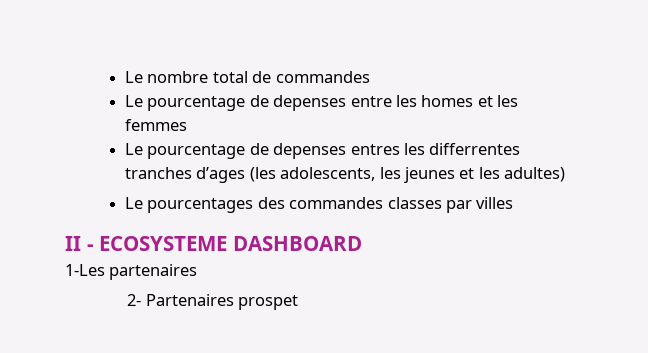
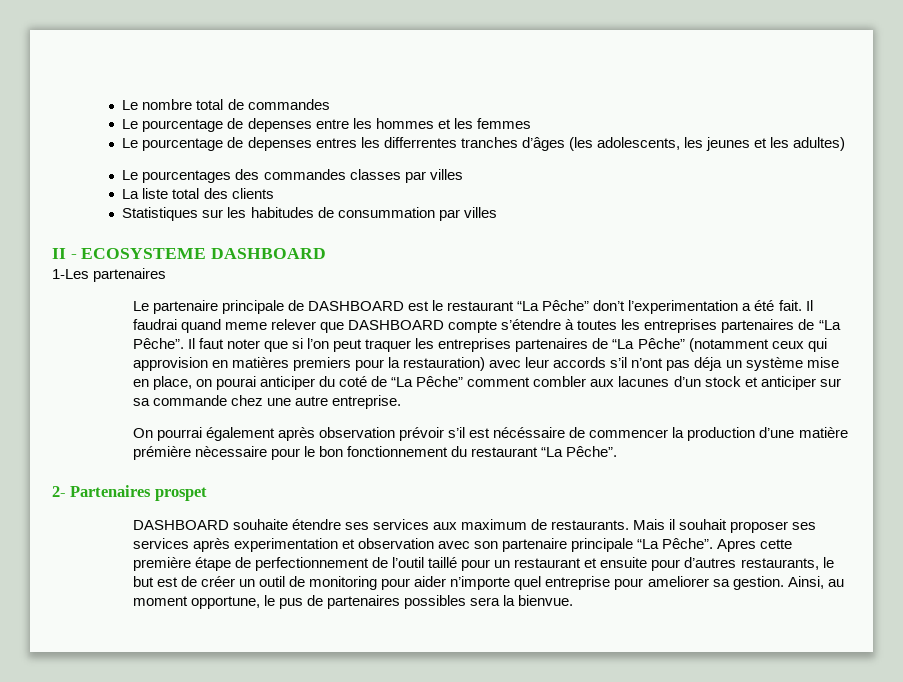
- Le pourcentage de depenses entre les homes et les femmes
+ Le pourcentage de depenses entre les hommes et les femmes
- Le pourcentage de depenses entres les differrentes tranches d’ages (les adolescents, les jeunes et les adultes)
+ Le pourcentage de depenses entres les differrentes tranches d’âges (les adolescents, les jeunes et les adultes)
+ La liste total des clients
+ Statistiques sur les habitudes de consummation par villes
+ Le partenaire principale de DASHBOARD est le restaurant “La Pêche” don’t l’experimentation a été fait. Il faudrai quand meme relever que DASHBOARD compte s’étendre à toutes les entreprises partenaires de “La Pêche”. Il faut noter que si l’on peut traquer les entreprises partenaires de “La Pêche” (notamment ceux qui approvision en matières premiers pour la restauration) avec leur accords s’il n’ont pas déja un système mise en place, on pourai anticiper du coté de “La Pêche” comment combler aux lacunes d’un stock et anticiper sur sa commande chez une autre entreprise.
+ On pourrai également après observation prévoir s’il est nécéssaire de commencer la production d’une matière prémière nècessaire pour le bon fonctionnement du restaurant “La Pêche”.
  2- Partenaires prospet
+ DASHBOARD souhaite étendre ses services aux maximum de restaurants. Mais il souhait proposer ses services après experimentation et observation avec son partenaire principale “La Pêche”. Apres cette première étape de perfectionnement de l’outil taillé pour un restaurant et ensuite pour d’autres restaurants, le but est de créer un outil de monitoring pour aider n’importe quel entreprise pour ameliorer sa gestion. Ainsi, au moment opportune, le pus de partenaires possibles sera la bienvue.

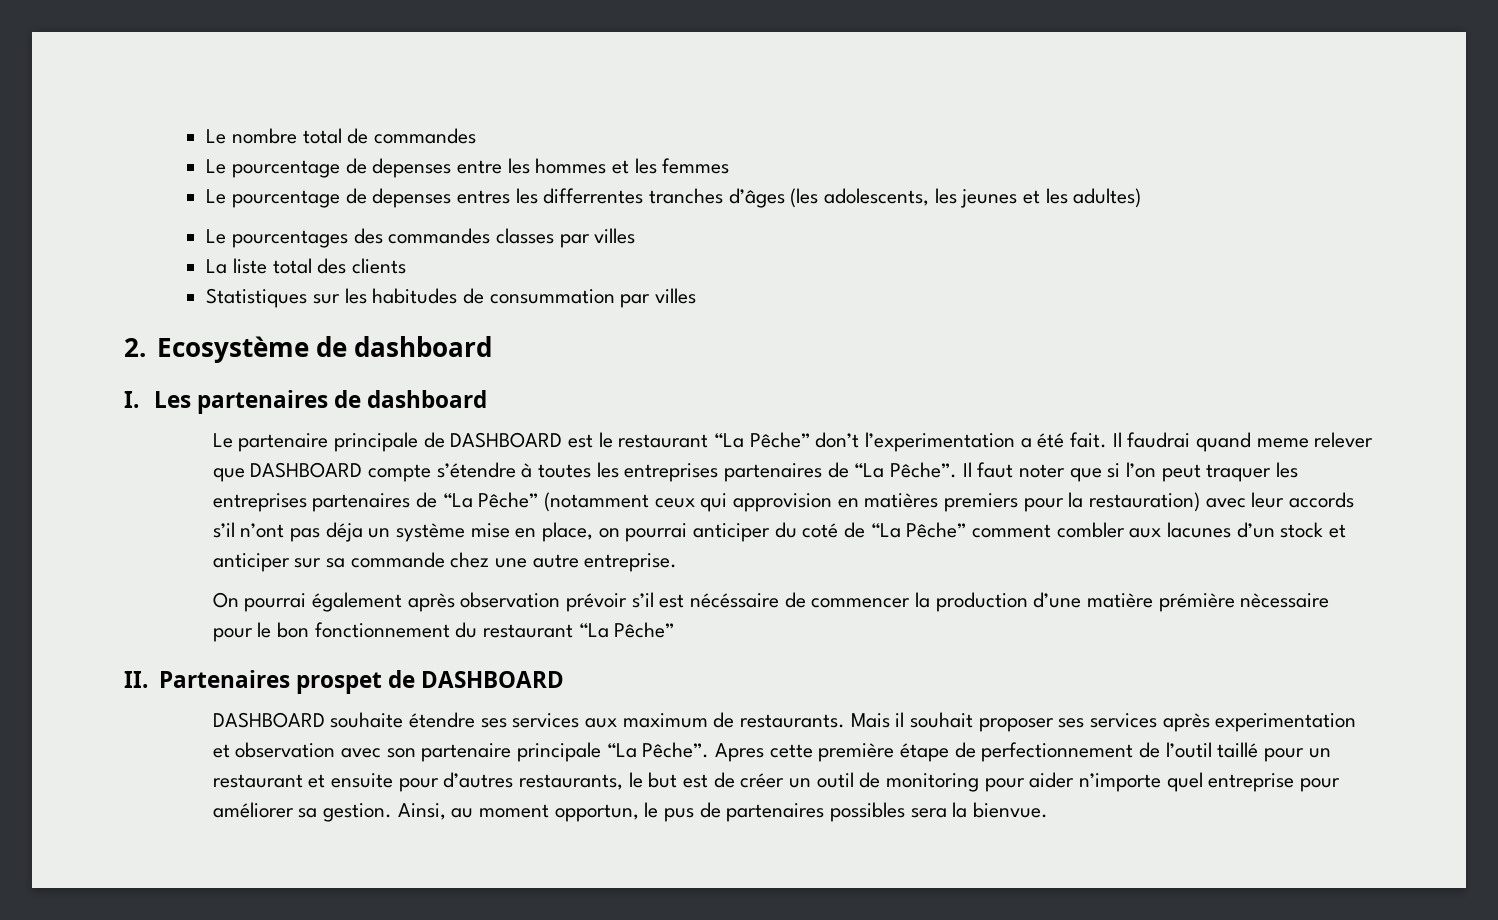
- II - ECOSYSTEME DASHBOARD
- 1-Les partenaires
+ 2. Ecosystème de dashboard
+ I. Les partenaires de dashboard
- Il faut noter que si l’on peut traquer les entreprises partenaires de “La Pêche” (notamment ceux qui approvision en matières premiers pour la restauration) avec leur accords s’il n’ont pas déja un système mise en place, on pourai anticiper du coté de “La Pêche” comment combler aux lacunes d’un stock et anticiper sur sa commande chez une autre entreprise.
+ Il faut noter que si l’on peut traquer les entreprises partenaires de “La Pêche” (notamment ceux qui approvision en matières premiers pour la restauration) avec leur accords s’il n’ont pas déja un système mise en place, on pourrai anticiper du coté de “La Pêche” comment combler aux lacunes d’un stock et anticiper sur sa commande chez une autre entreprise.
- On pourrai également après observation prévoir s’il est nécéssaire de commencer la production d’une matière prémière nècessaire pour le bon fonctionnement du restaurant “La Pêche”.
- 2- Partenaires prospet
+ On pourrai également après observation prévoir s’il est nécéssaire de commencer la production d’une matière prémière nècessaire pour le bon fonctionnement du restaurant “La Pêche”
+ II. Partenaires prospet de DASHBOARD
- Apres cette première étape de perfectionnement de l’outil taillé pour un restaurant et ensuite pour d’autres restaurants, le but est de créer un outil de monitoring pour aider n’importe quel entreprise pour ameliorer sa gestion.
+ Apres cette première étape de perfectionnement de l’outil taillé pour un restaurant et ensuite pour d’autres restaurants, le but est de créer un outil de monitoring pour aider n’importe quel entreprise pour améliorer sa gestion.
- Ainsi, au moment opportune, le pus de partenaires possibles sera la bienvue.
+ Ainsi, au moment opportun, le pus de partenaires possibles sera la bienvue.

